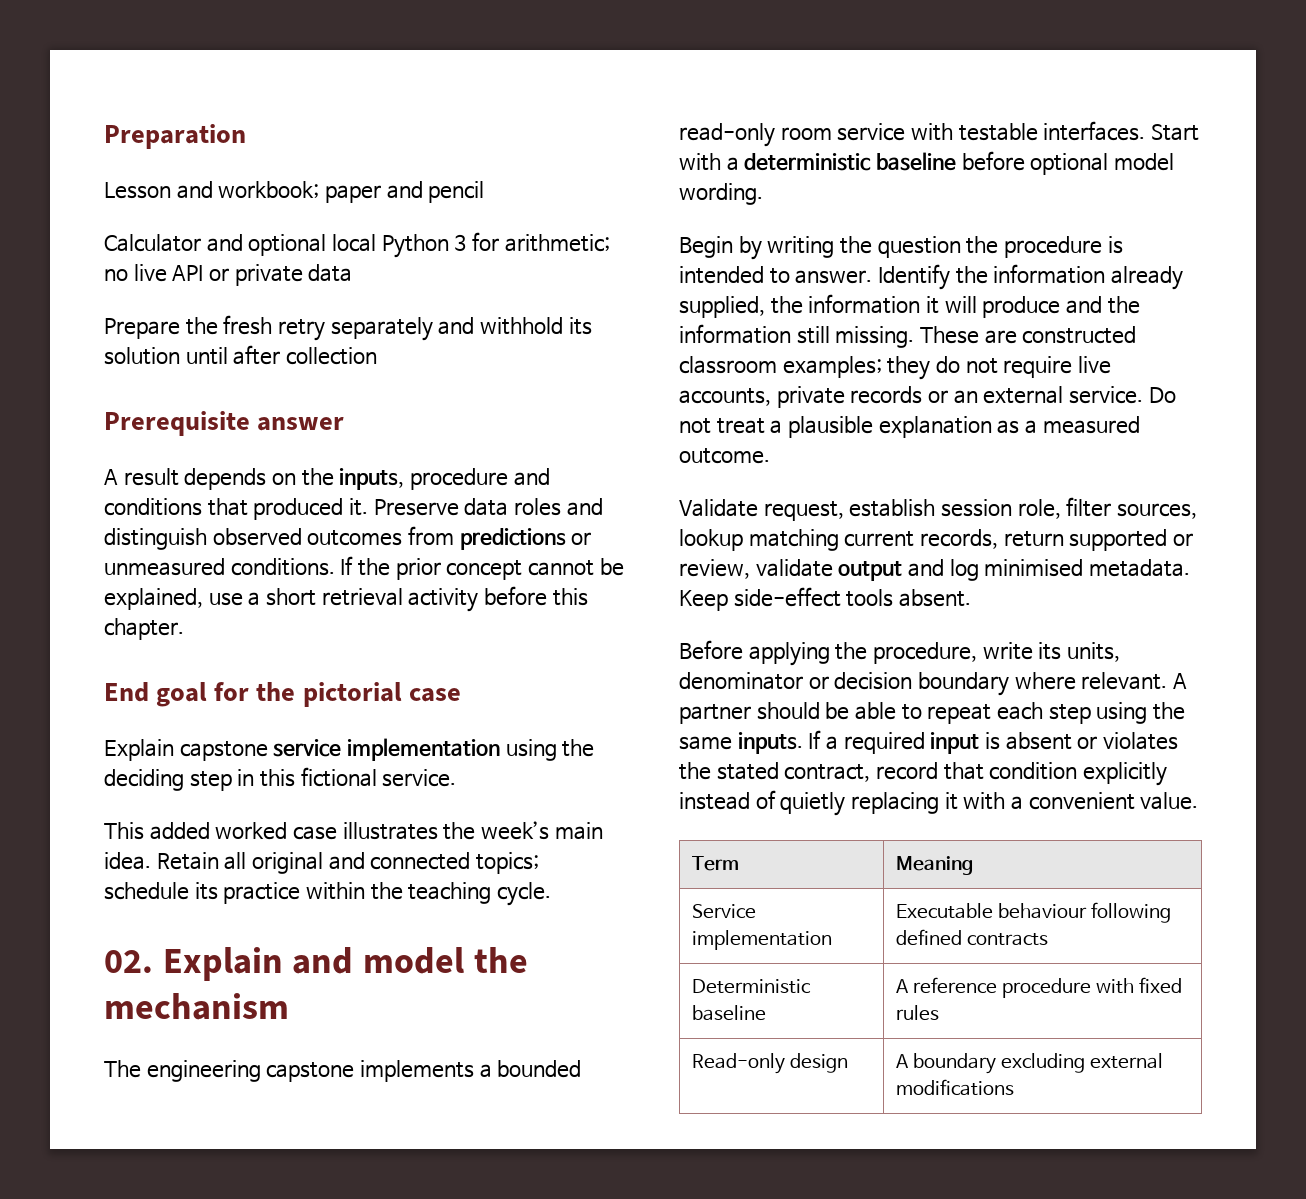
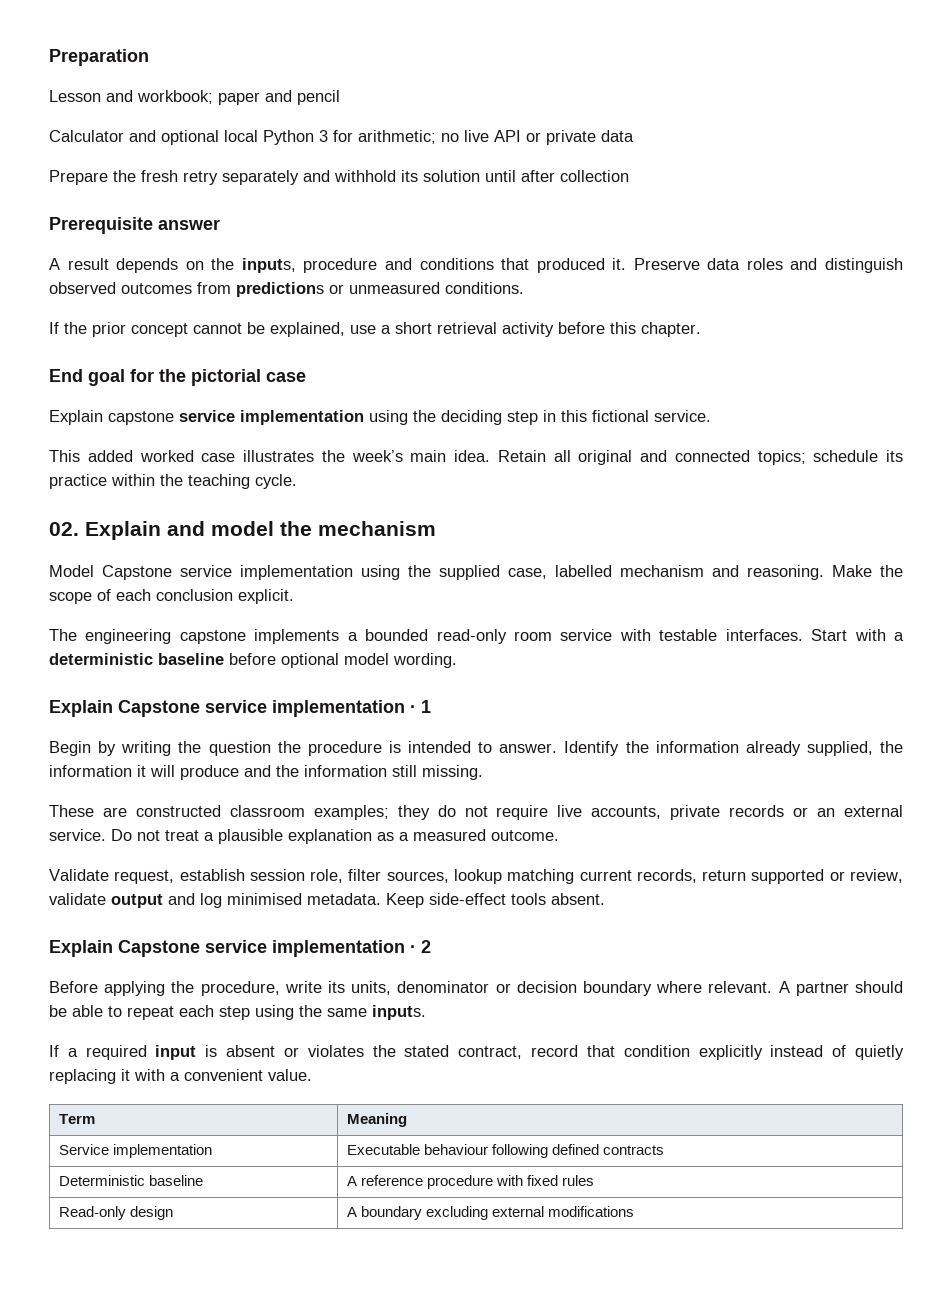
- Preserve data roles and distinguish observed outcomes from predictions or unmeasured conditions. If the prior concept cannot be explained, use a short retrieval activity before this chapter.
+ Preserve data roles and distinguish observed outcomes from predictions or unmeasured conditions.
+ If the prior concept cannot be explained, use a short retrieval activity before this chapter.
+ Model Capstone service implementation using the supplied case, labelled mechanism and reasoning. Make the scope of each conclusion explicit.
+ Explain Capstone service implementation · 1
- Identify the information already supplied, the information it will produce and the information still missing. These are constructed classroom examples; they do not require live accounts, private records or an external service.
+ Identify the information already supplied, the information it will produce and the information still missing.
+ These are constructed classroom examples; they do not require live accounts, private records or an external service.
+ Explain Capstone service implementation · 2
- A partner should be able to repeat each step using the same inputs. If a required input is absent or violates the stated contract, record that condition explicitly instead of quietly replacing it with a convenient value.
+ A partner should be able to repeat each step using the same inputs.
+ If a required input is absent or violates the stated contract, record that condition explicitly instead of quietly replacing it with a convenient value.

